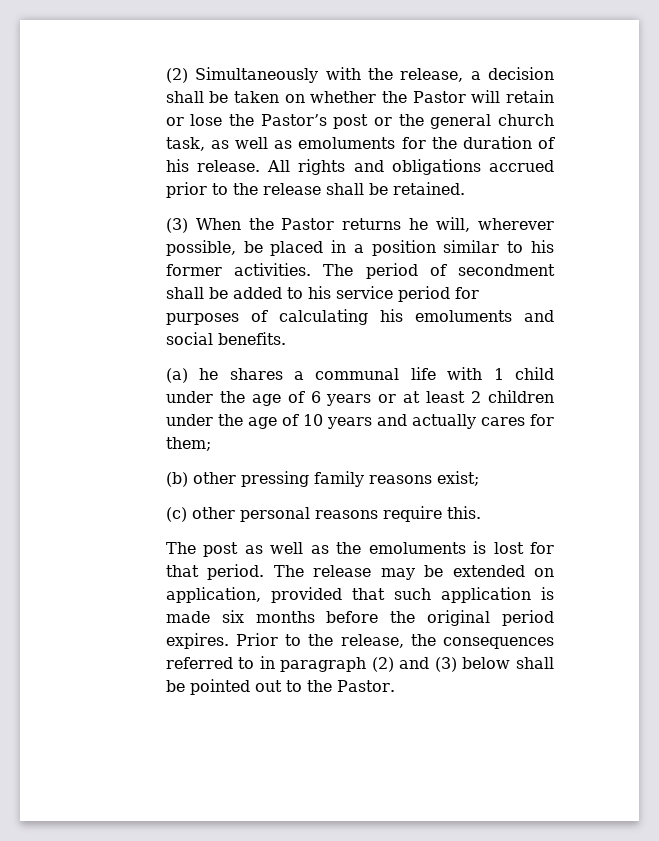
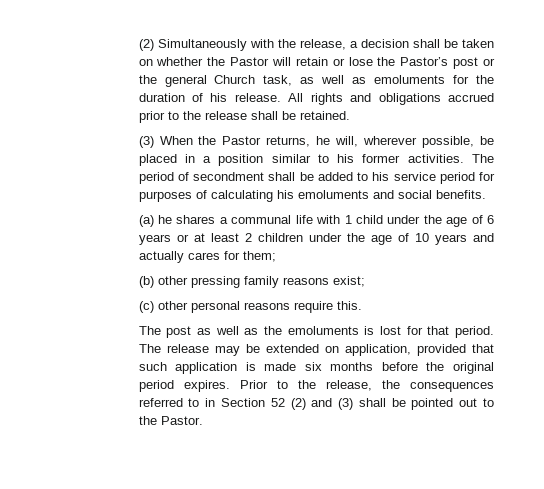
- (2) Simultaneously with the release, a decision shall be taken on whether the Pastor will retain or lose the Pastor’s post or the general church task, as well as emoluments for the duration of his release.
+ (2) Simultaneously with the release, a decision shall be taken on whether the Pastor will retain or lose the Pastor’s post or the general Church task, as well as emoluments for the duration of his release.
- (3) When the Pastor returns he will, wherever possible, be placed in a position similar to his former activities.
+ (3) When the Pastor returns, he will, wherever possible, be placed in a position similar to his former activities.
- Prior to the release, the consequences referred to in paragraph (2) and (3) below shall be pointed out to the Pastor.
+ Prior to the release, the consequences referred to in Section 52 (2) and (3) shall be pointed out to the Pastor.

